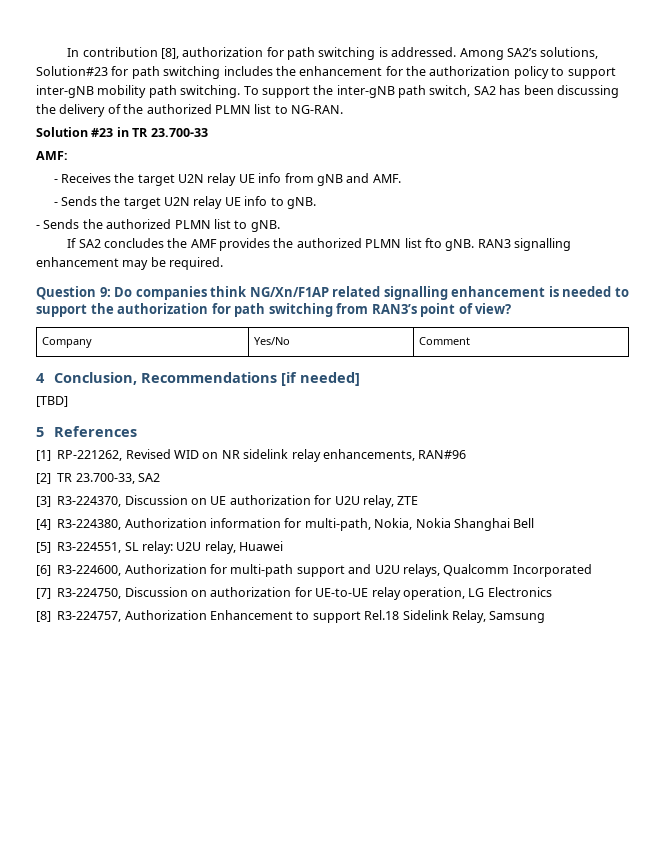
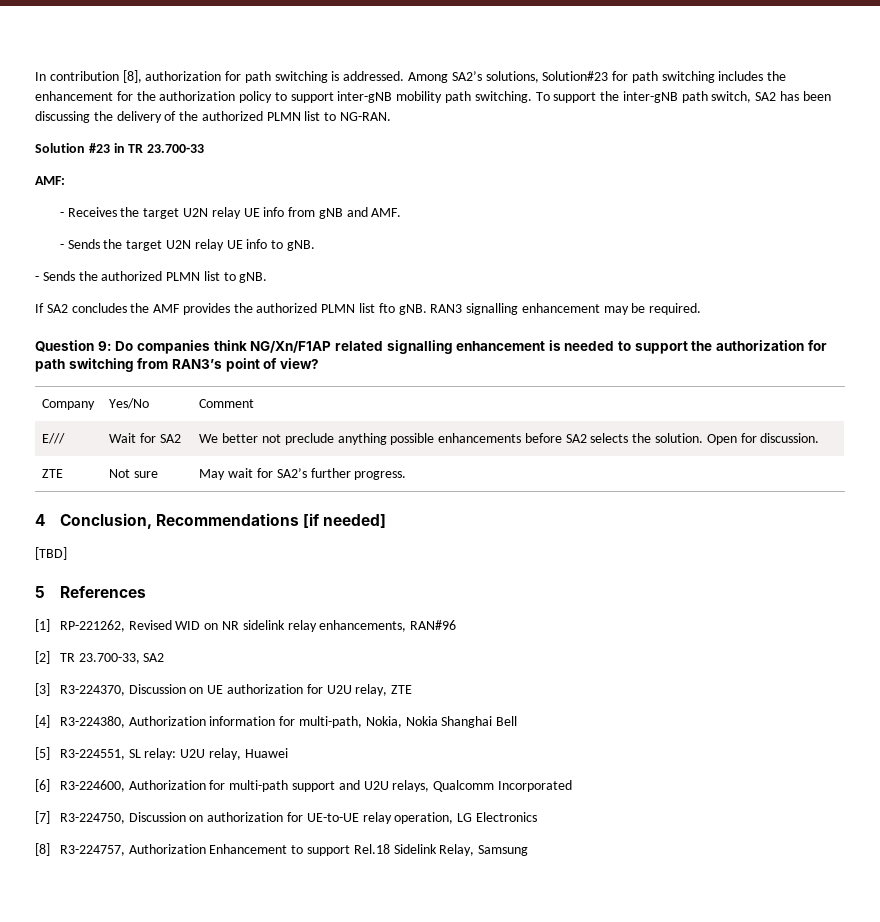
+ E/// | Wait for SA2 | We better not preclude anything possible enhancements before SA2 selects the solution. Open for discussion.
+ ZTE | Not sure | May wait for SA2’s further progress.

